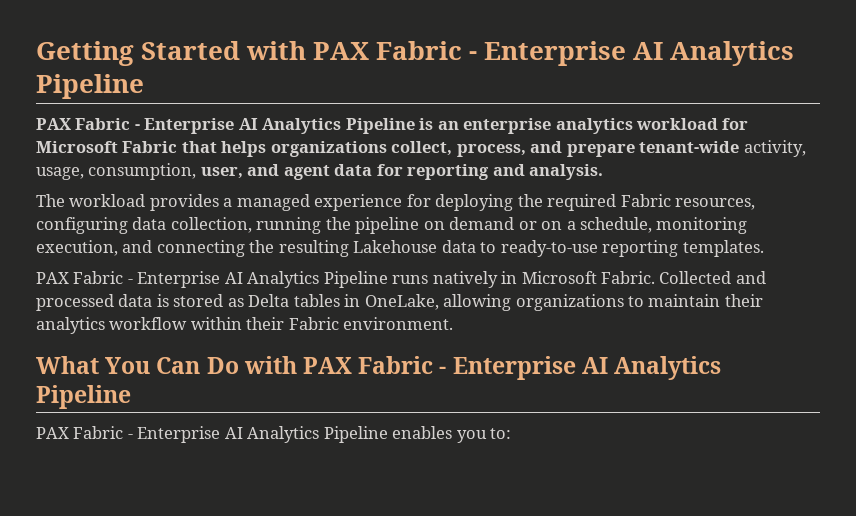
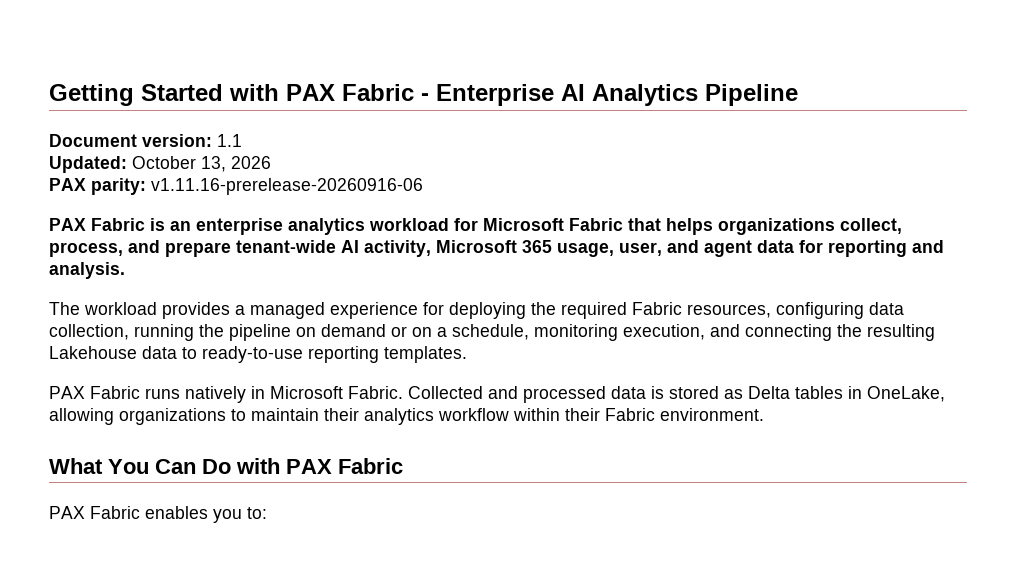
- PAX Fabric - Enterprise AI Analytics Pipeline is an enterprise analytics workload for Microsoft Fabric that helps organizations collect, process, and prepare tenant-wide activity, usage, consumption, user, and agent data for reporting and analysis.
+ Document version: 1.1
+ Updated: October 13, 2026
+ PAX parity: v1.11.16-prerelease-20260916-06
+ PAX Fabric is an enterprise analytics workload for Microsoft Fabric that helps organizations collect, process, and prepare tenant-wide AI activity, Microsoft 365 usage, user, and agent data for reporting and analysis.
- PAX Fabric - Enterprise AI Analytics Pipeline runs natively in Microsoft Fabric.
+ PAX Fabric runs natively in Microsoft Fabric.
- What You Can Do with PAX Fabric - Enterprise AI Analytics Pipeline
- PAX Fabric - Enterprise AI Analytics Pipeline enables you to:
+ What You Can Do with PAX Fabric
+ PAX Fabric enables you to:

